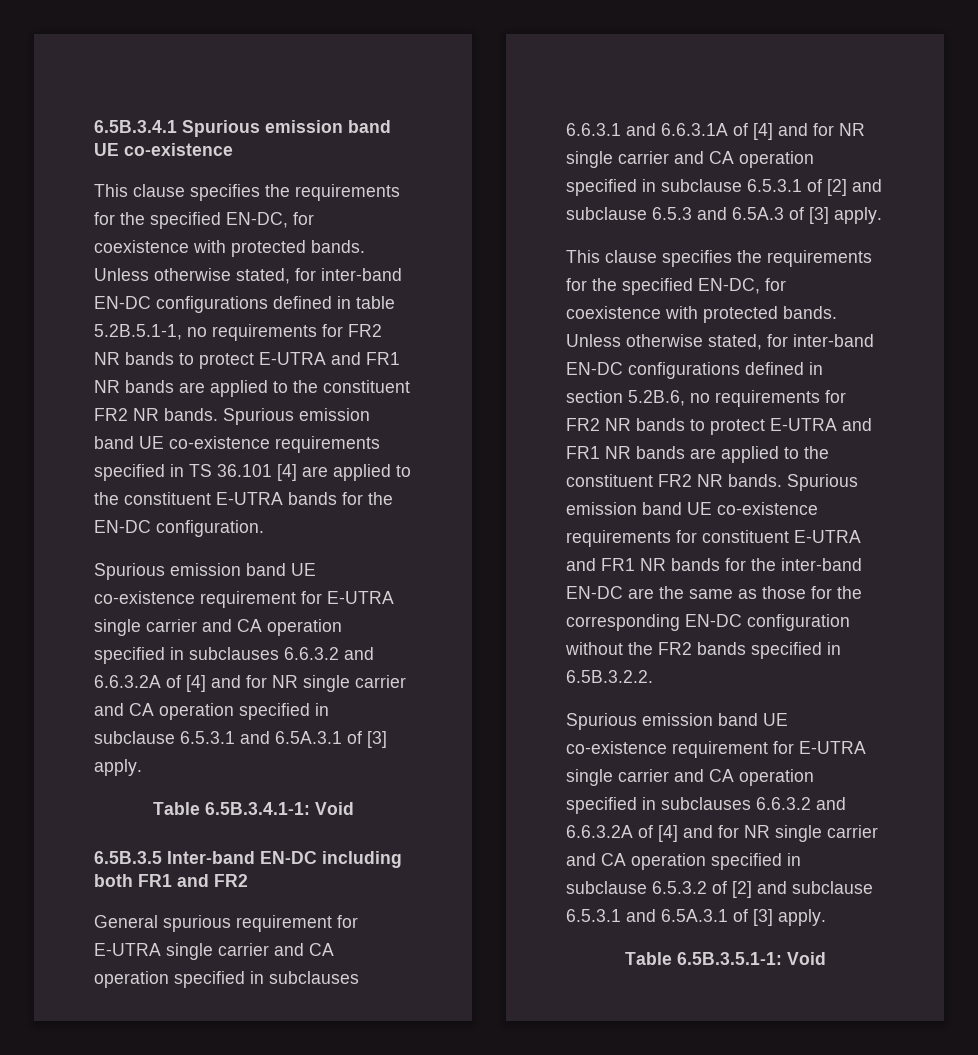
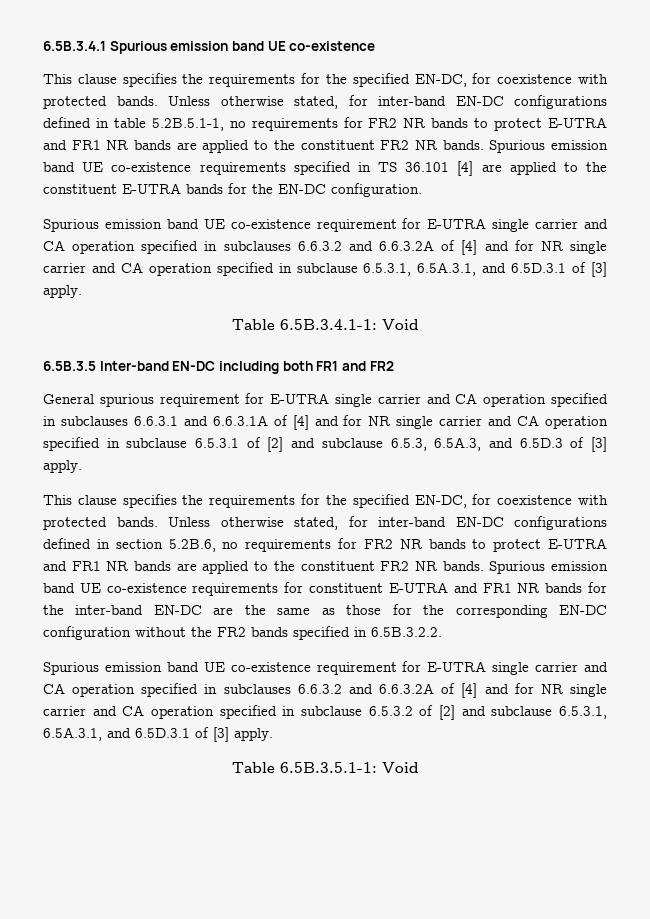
- Spurious emission band UE co-existence requirement for E-UTRA single carrier and CA operation specified in subclauses 6.6.3.2 and 6.6.3.2A of [4] and for NR single carrier and CA operation specified in subclause 6.5.3.1 and 6.5A.3.1 of [3] apply.
+ Spurious emission band UE co-existence requirement for E-UTRA single carrier and CA operation specified in subclauses 6.6.3.2 and 6.6.3.2A of [4] and for NR single carrier and CA operation specified in subclause 6.5.3.1, 6.5A.3.1, and 6.5D.3.1 of [3] apply.
- General spurious requirement for E-UTRA single carrier and CA operation specified in subclauses 6.6.3.1 and 6.6.3.1A of [4] and for NR single carrier and CA operation specified in subclause 6.5.3.1 of [2] and subclause 6.5.3 and 6.5A.3 of [3] apply.
+ General spurious requirement for E-UTRA single carrier and CA operation specified in subclauses 6.6.3.1 and 6.6.3.1A of [4] and for NR single carrier and CA operation specified in subclause 6.5.3.1 of [2] and subclause 6.5.3, 6.5A.3, and 6.5D.3 of [3] apply.
- Spurious emission band UE co-existence requirement for E-UTRA single carrier and CA operation specified in subclauses 6.6.3.2 and 6.6.3.2A of [4] and for NR single carrier and CA operation specified in subclause 6.5.3.2 of [2] and subclause 6.5.3.1 and 6.5A.3.1 of [3] apply.
+ Spurious emission band UE co-existence requirement for E-UTRA single carrier and CA operation specified in subclauses 6.6.3.2 and 6.6.3.2A of [4] and for NR single carrier and CA operation specified in subclause 6.5.3.2 of [2] and subclause 6.5.3.1, 6.5A.3.1, and 6.5D.3.1 of [3] apply.

